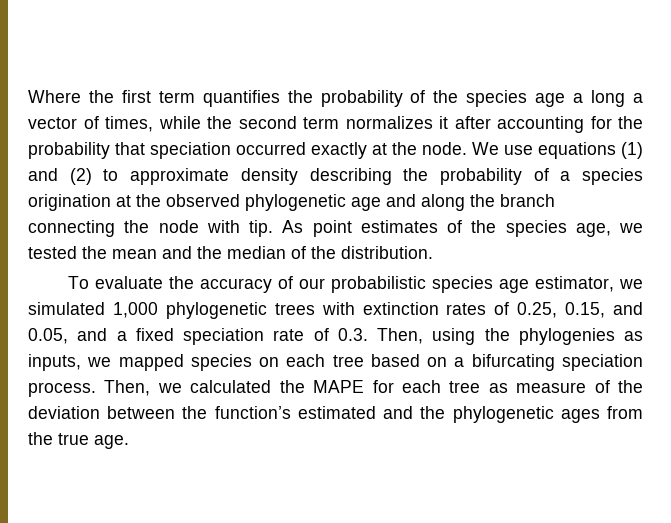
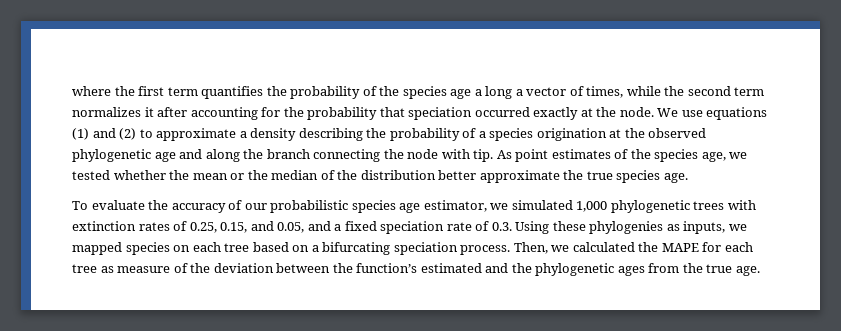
- Where the first term quantifies the probability of the species age a long a vector of times, while the second term normalizes it after accounting for the probability that speciation occurred exactly at the node.
+ where the first term quantifies the probability of the species age a long a vector of times, while the second term normalizes it after accounting for the probability that speciation occurred exactly at the node.
- We use equations (1) and (2) to approximate density describing the probability of a species origination at the observed phylogenetic age and along the branch connecting the node with tip.
+ We use equations (1) and (2) to approximate a density describing the probability of a species origination at the observed phylogenetic age and along the branch connecting the node with tip.
- As point estimates of the species age, we tested the mean and the median of the distribution.
+ As point estimates of the species age, we tested whether the mean or the median of the distribution better approximate the true species age.
- To evaluate the accuracy of our probabilistic species age estimator, we simulated 1,000 phylogenetic trees with extinction rates of 0.25, 0.15, and 0.05, and a fixed speciation rate of 0.3. Then, using the phylogenies as inputs, we mapped species on each tree based on a bifurcating speciation process.
+ To evaluate the accuracy of our probabilistic species age estimator, we simulated 1,000 phylogenetic trees with extinction rates of 0.25, 0.15, and 0.05, and a fixed speciation rate of 0.3. Using these phylogenies as inputs, we mapped species on each tree based on a bifurcating speciation process.

